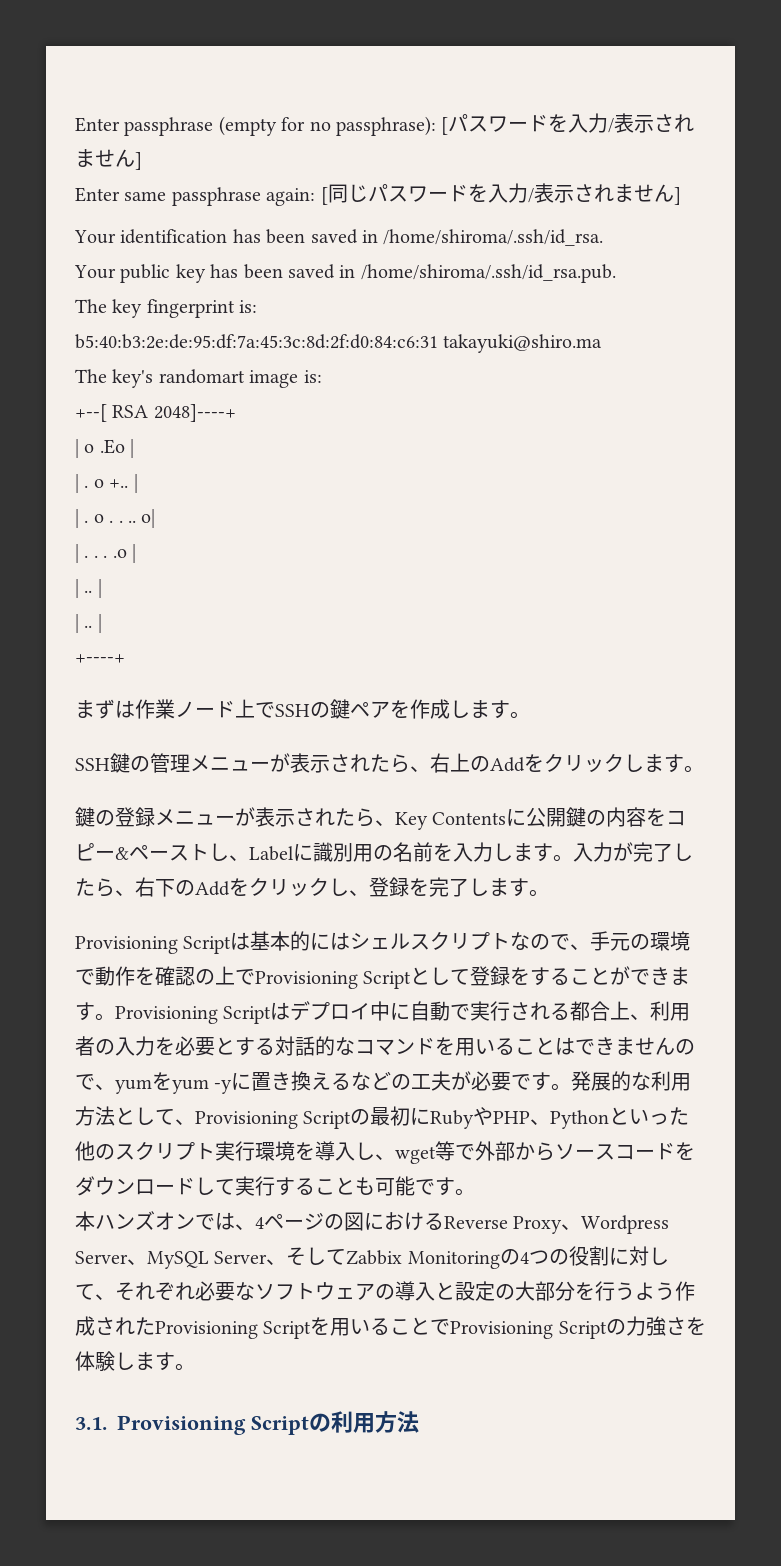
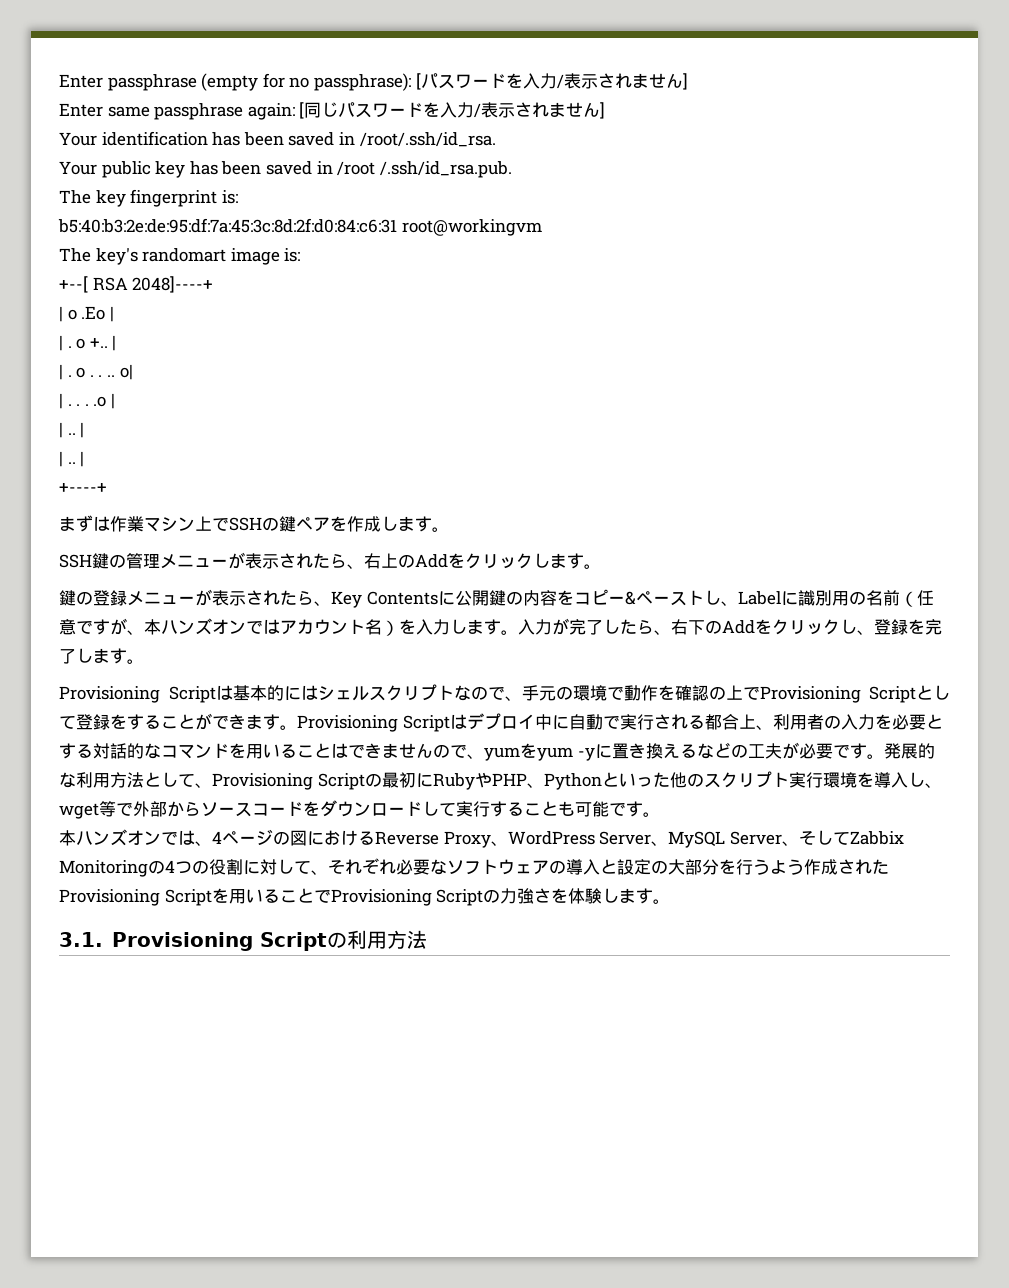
- Your identification has been saved in /home/shiroma/.ssh/id_rsa.
+ Your identification has been saved in /root/.ssh/id_rsa.
- Your public key has been saved in /home/shiroma/.ssh/id_rsa.pub.
+ Your public key has been saved in /root /.ssh/id_rsa.pub.
- b5:40:b3:2e:de:95:df:7a:45:3c:8d:2f:d0:84:c6:31 takayuki@shiro.ma
+ b5:40:b3:2e:de:95:df:7a:45:3c:8d:2f:d0:84:c6:31 root@workingvm
- まずは作業ノード上でSSHの鍵ペアを作成します。
+ まずは作業マシン上でSSHの鍵ペアを作成します。
- 鍵の登録メニューが表示されたら、Key Contentsに公開鍵の内容をコピー&ペーストし、Labelに識別用の名前を入力します。
+ 鍵の登録メニューが表示されたら、Key Contentsに公開鍵の内容をコピー&ペーストし、Labelに識別用の名前（任意ですが、本ハンズオンではアカウント名）を入力します。
- 本ハンズオンでは、4ページの図におけるReverse Proxy、Wordpress Server、MySQL Server、そしてZabbix Monitoringの4つの役割に対して、それぞれ必要なソフトウェアの導入と設定の大部分を行うよう作成されたProvisioning Scriptを用いることでProvisioning Scriptの力強さを体験します。
+ 本ハンズオンでは、4ページの図におけるReverse Proxy、WordPress Server、MySQL Server、そしてZabbix Monitoringの4つの役割に対して、それぞれ必要なソフトウェアの導入と設定の大部分を行うよう作成されたProvisioning Scriptを用いることでProvisioning Scriptの力強さを体験します。

